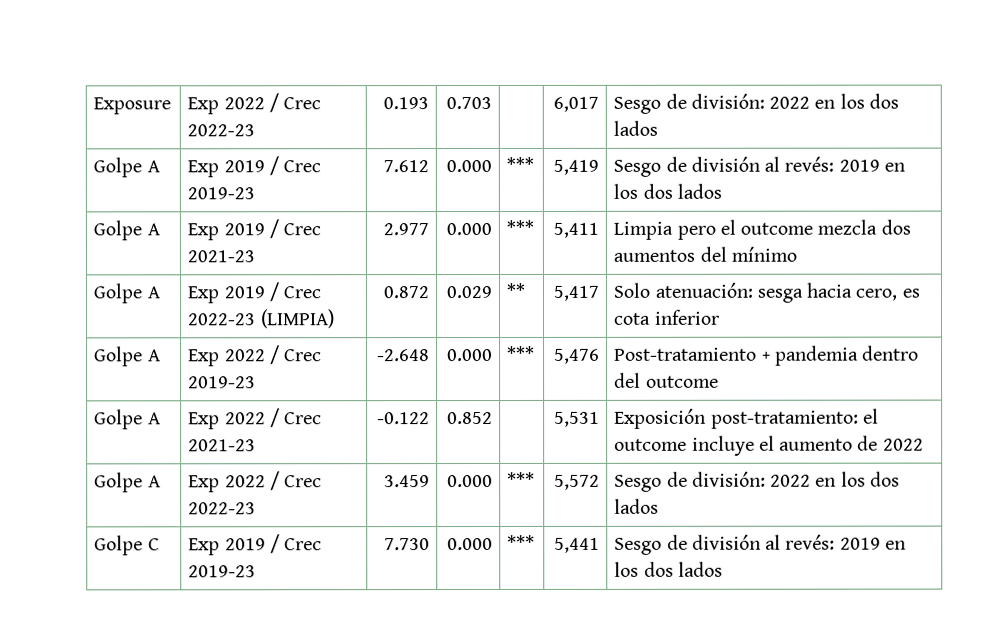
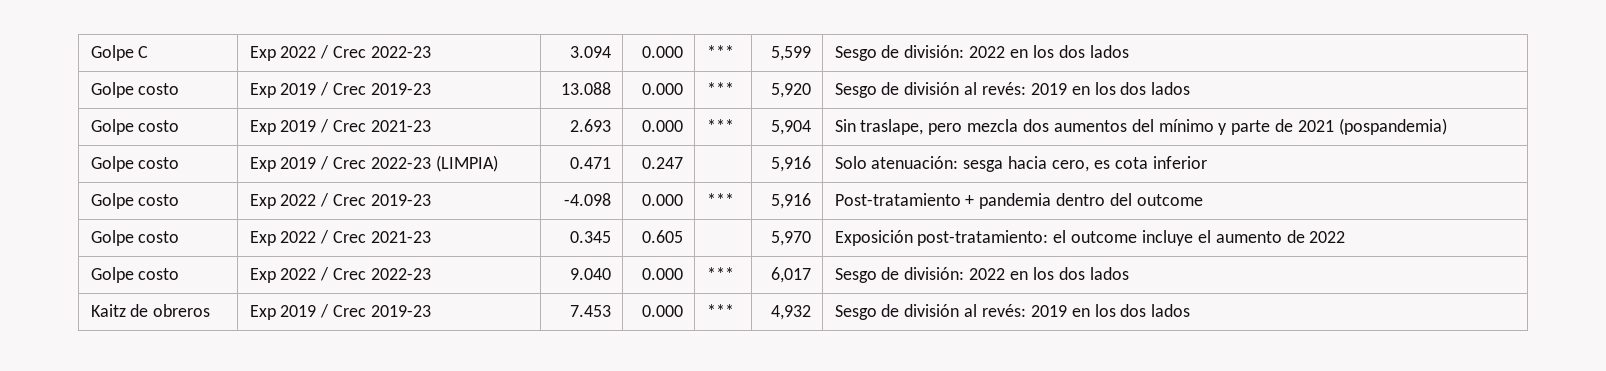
- Exposure | Exp 2022 / Crec 2022-23 | 0.193 | 0.703 | | 6,017 | Sesgo de división: 2022 en los dos lados
- Golpe A | Exp 2019 / Crec 2019-23 | 7.612 | 0.000 | *** | 5,419 | Sesgo de división al revés: 2019 en los dos lados
+ Golpe C | Exp 2022 / Crec 2022-23 | 3.094 | 0.000 | *** | 5,599 | Sesgo de división: 2022 en los dos lados
+ Golpe costo | Exp 2019 / Crec 2019-23 | 13.088 | 0.000 | *** | 5,920 | Sesgo de división al revés: 2019 en los dos lados
- Golpe A | Exp 2019 / Crec 2021-23 | 2.977 | 0.000 | *** | 5,411 | Limpia pero el outcome mezcla dos aumentos del mínimo
- Golpe A | Exp 2019 / Crec 2022-23 (LIMPIA) | 0.872 | 0.029 | ** | 5,417 | Solo atenuación: sesga hacia cero, es cota inferior
+ Golpe costo | Exp 2019 / Crec 2021-23 | 2.693 | 0.000 | *** | 5,904 | Sin traslape, pero mezcla dos aumentos del mínimo y parte de 2021 (pospandemia)
+ Golpe costo | Exp 2019 / Crec 2022-23 (LIMPIA) | 0.471 | 0.247 | | 5,916 | Solo atenuación: sesga hacia cero, es cota inferior
- Golpe A | Exp 2022 / Crec 2019-23 | -2.648 | 0.000 | *** | 5,476 | Post-tratamiento + pandemia dentro del outcome
+ Golpe costo | Exp 2022 / Crec 2019-23 | -4.098 | 0.000 | *** | 5,916 | Post-tratamiento + pandemia dentro del outcome
- Golpe A | Exp 2022 / Crec 2021-23 | -0.122 | 0.852 | | 5,531 | Exposición post-tratamiento: el outcome incluye el aumento de 2022
+ Golpe costo | Exp 2022 / Crec 2021-23 | 0.345 | 0.605 | | 5,970 | Exposición post-tratamiento: el outcome incluye el aumento de 2022
- Golpe A | Exp 2022 / Crec 2022-23 | 3.459 | 0.000 | *** | 5,572 | Sesgo de división: 2022 en los dos lados
- Golpe C | Exp 2019 / Crec 2019-23 | 7.730 | 0.000 | *** | 5,441 | Sesgo de división al revés: 2019 en los dos lados
+ Golpe costo | Exp 2022 / Crec 2022-23 | 9.040 | 0.000 | *** | 6,017 | Sesgo de división: 2022 en los dos lados
+ Kaitz de obreros | Exp 2019 / Crec 2019-23 | 7.453 | 0.000 | *** | 4,932 | Sesgo de división al revés: 2019 en los dos lados

